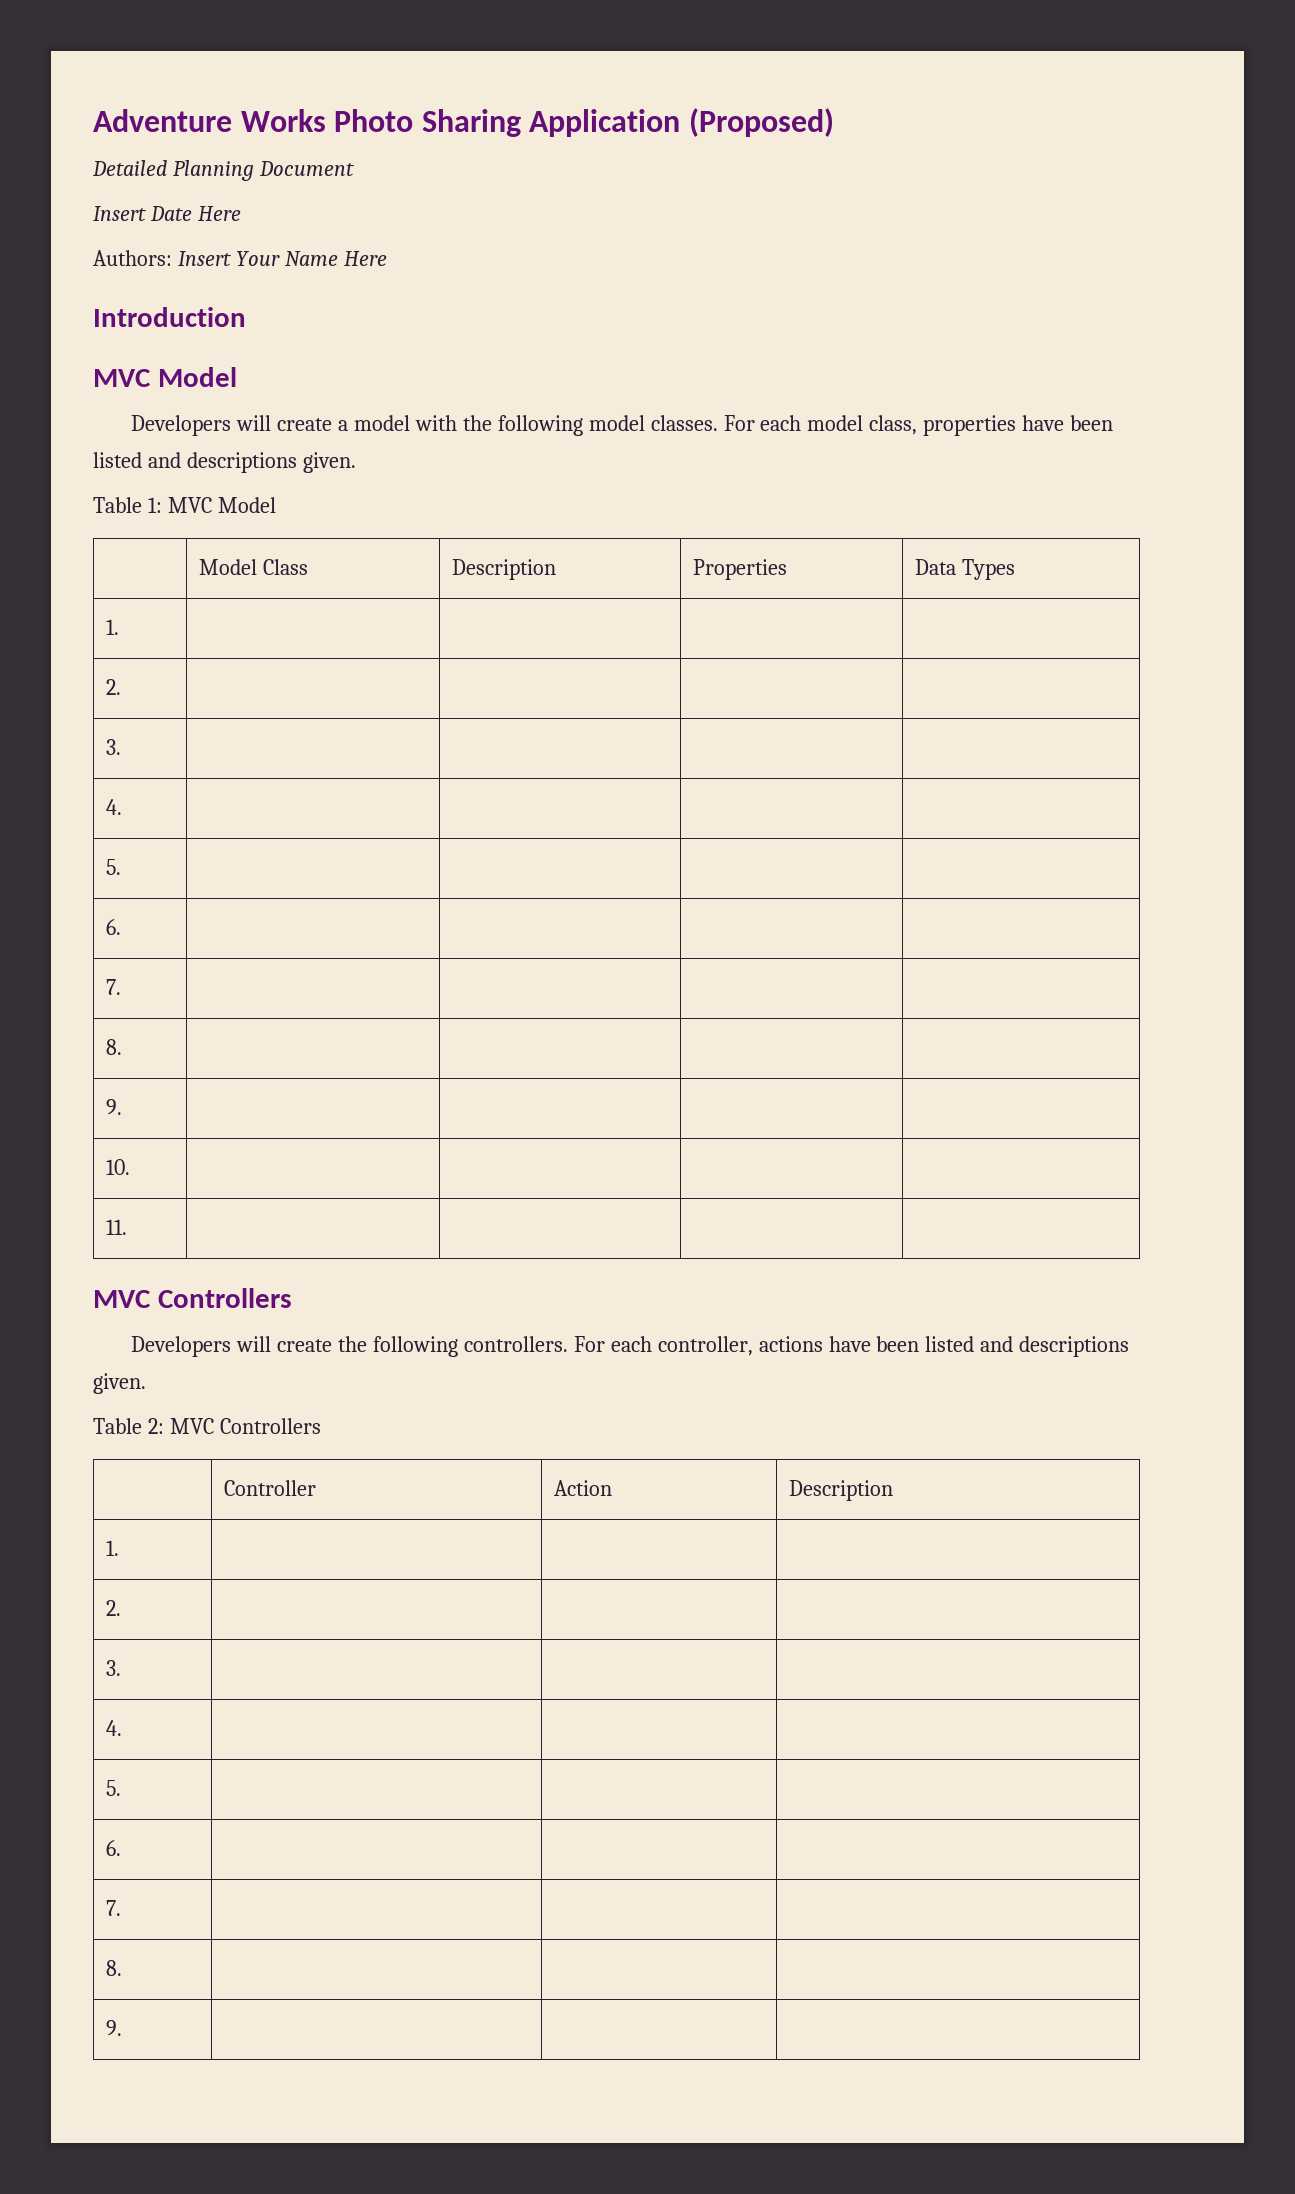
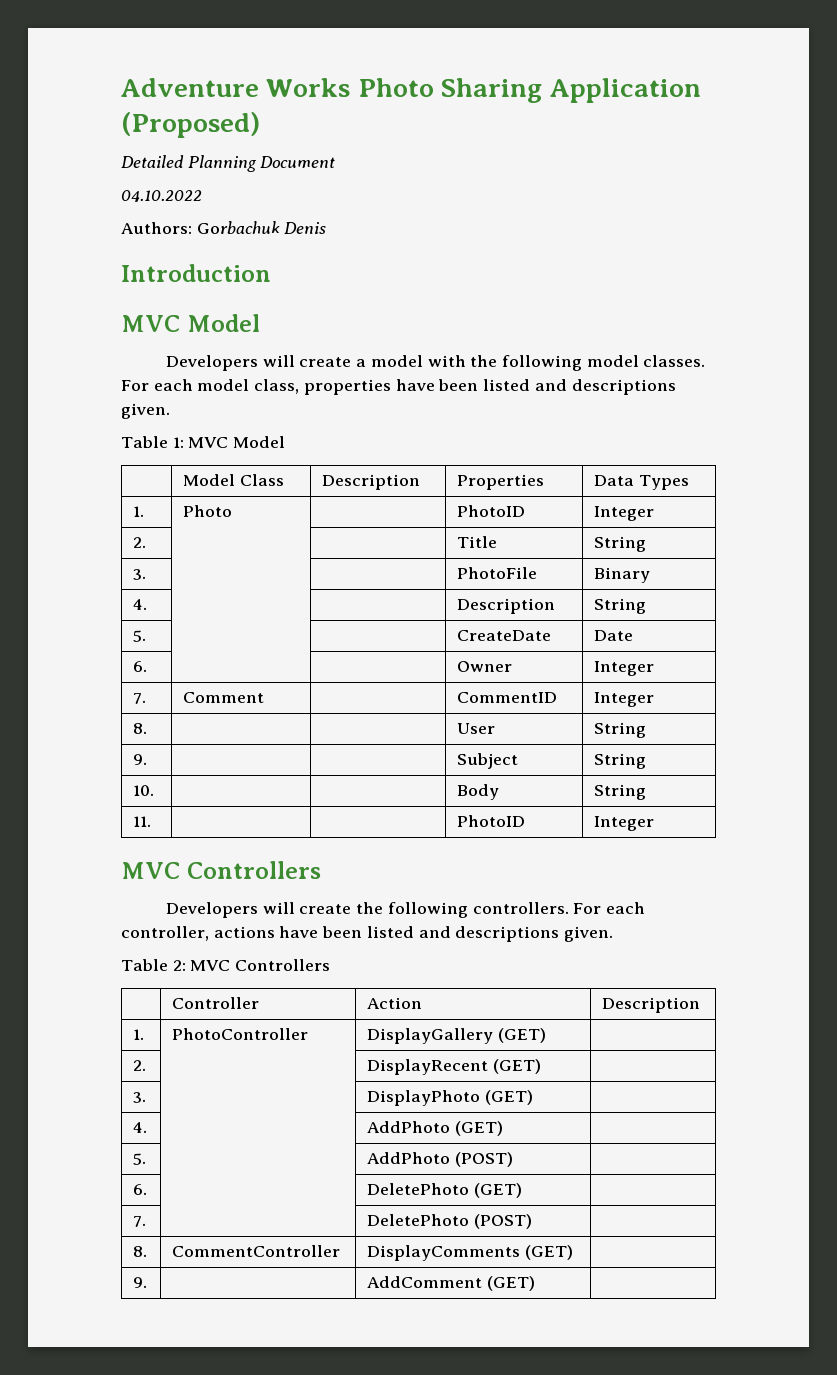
- Insert Date Here
- Authors: Insert Your Name Here
+ 04.10.2022
+ Authors: Gorbachuk Denis
- 1. | | | |
- 2. | | | |
- 3. | | | |
- 4. | | | |
- 5. | | | |
- 6. | | | |
- 7. | | | |
- 8. | | | |
- 9. | | | |
+ 1. | Photo | | PhotoID | Integer
+ 2. | | | Title | String
+ 3. | | | PhotoFile | Binary
+ 4. | | | Description | String
+ 5. | | | CreateDate | Date
+ 6. | | | Owner | Integer
+ 7. | Comment | | CommentID | Integer
+ 8. | | | User | String
+ 9. | | | Subject | String
- 10. | | | |
+ 10. | | | Body | String
- 11. | | | |
+ 11. | | | PhotoID | Integer
  | Controller | Action | Description
- 1. | | |
- 2. | | |
- 3. | | |
- 4. | | |
- 5. | | |
- 6. | | |
- 7. | | |
- 8. | | |
- 9. | | |
+ 1. | PhotoController | DisplayGallery (GET) |
+ 2. | | DisplayRecent (GET) |
+ 3. | | DisplayPhoto (GET) |
+ 4. | | AddPhoto (GET) |
+ 5. | | AddPhoto (POST) |
+ 6. | | DeletePhoto (GET) |
+ 7. | | DeletePhoto (POST) |
+ 8. | CommentController | DisplayComments (GET) |
+ 9. | | AddComment (GET) |

